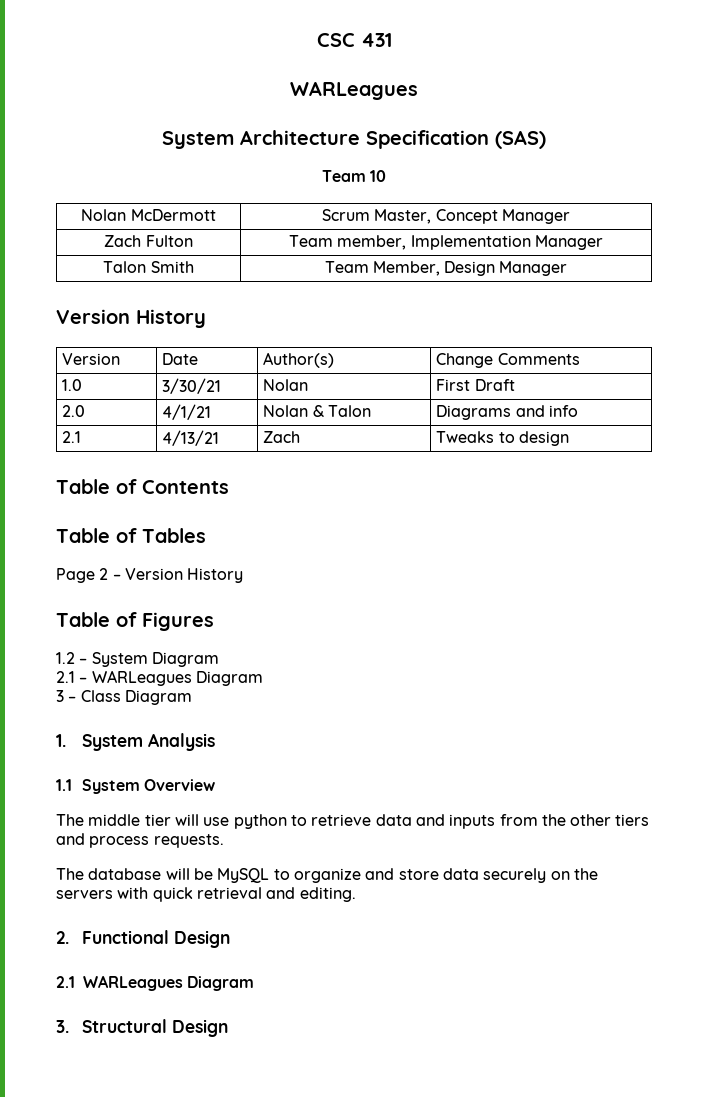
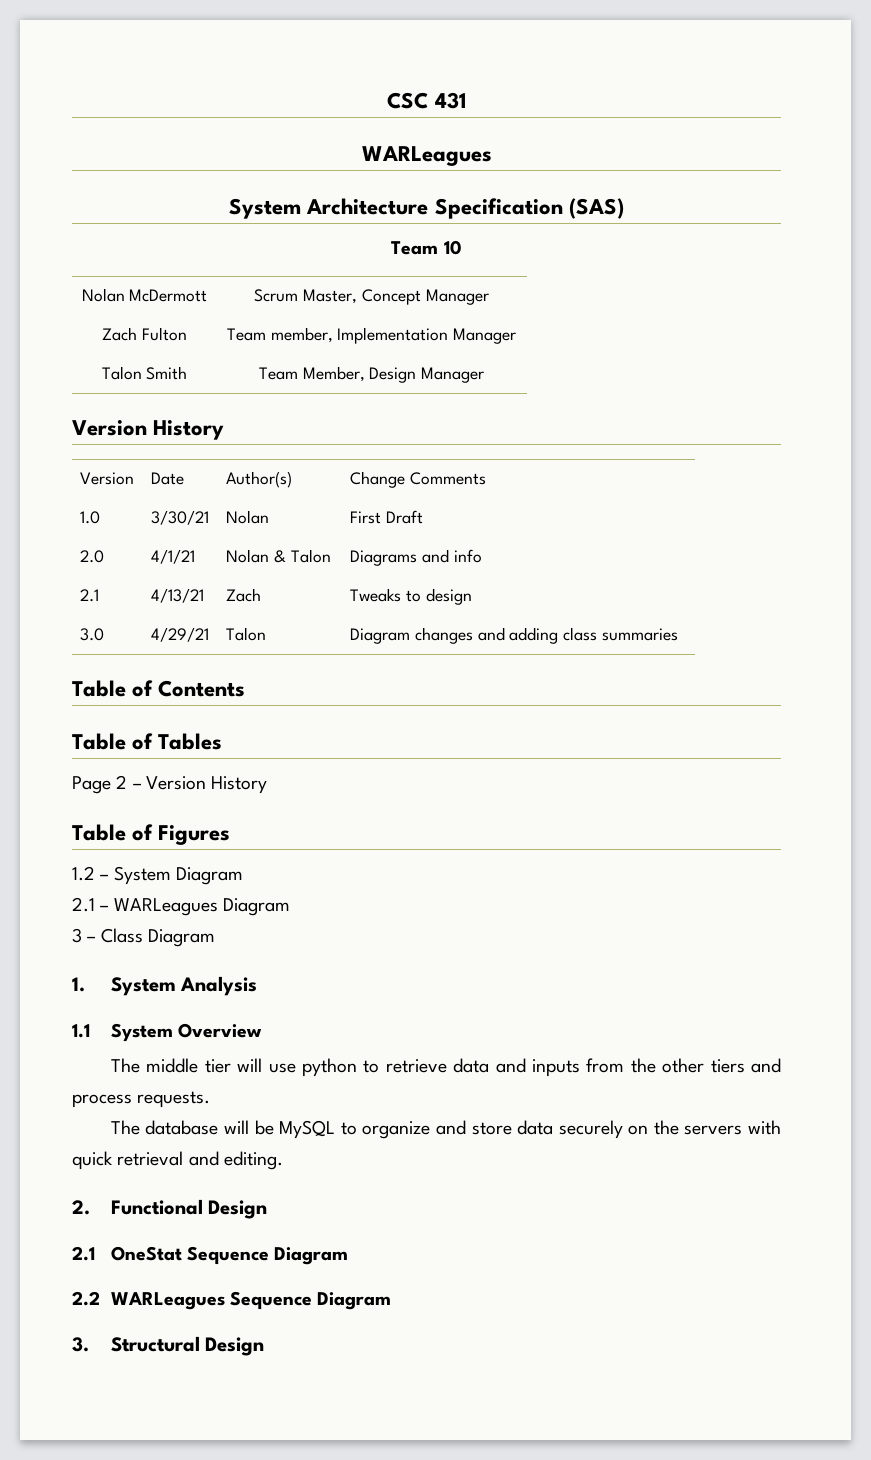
+ 3.0 | 4/29/21 | Talon | Diagram changes and adding class summaries
- 2.1 WARLeagues Diagram
+ 2.1 OneStat Sequence Diagram
+ 2.2 WARLeagues Sequence Diagram

